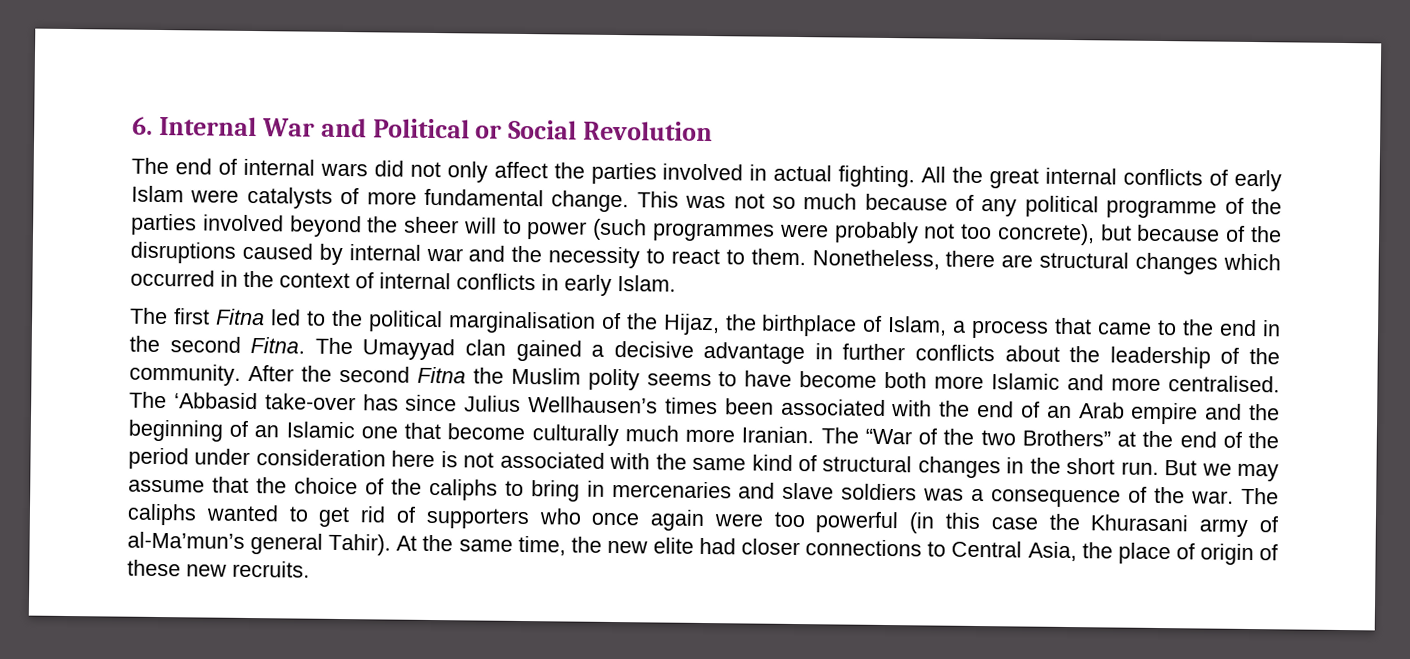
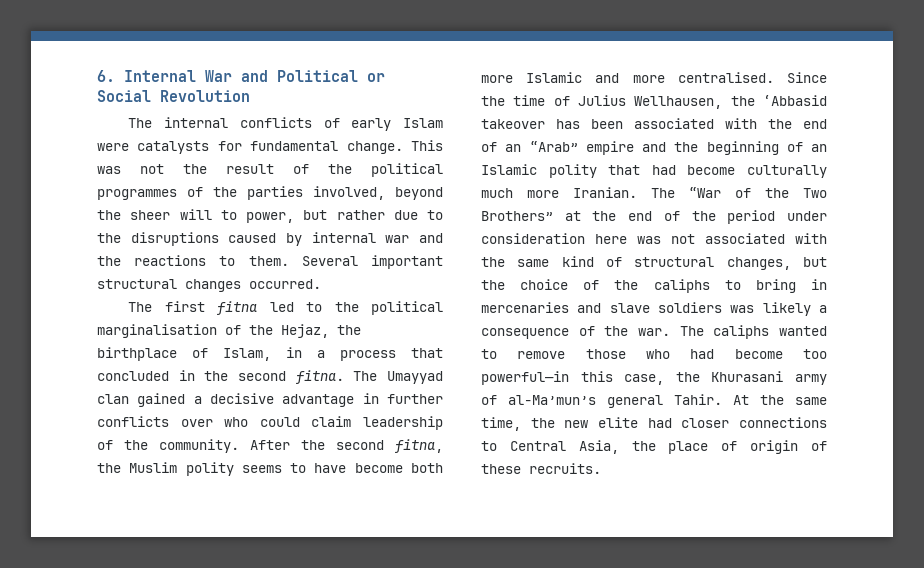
- The end of internal wars did not only affect the parties involved in actual fighting. All the great internal conflicts of early Islam were catalysts of more fundamental change.
+ The internal conflicts of early Islam were catalysts for fundamental change.
- This was not so much because of any political programme of the parties involved beyond the sheer will to power (such programmes were probably not too concrete), but because of the disruptions caused by internal war and the necessity to react to them. Nonetheless, there are structural changes which occurred in the context of internal conflicts in early Islam.
+ This was not the result of the political programmes of the parties involved, beyond the sheer will to power, but rather due to the disruptions caused by internal war and the reactions to them. Several important structural changes occurred.
- The first Fitna led to the political marginalisation of the Hijaz, the birthplace of Islam, a process that came to the end in the second Fitna.
+ The first fitna led to the political marginalisation of the Hejaz, the birthplace of Islam, in a process that concluded in the second fitna.
- The Umayyad clan gained a decisive advantage in further conflicts about the leadership of the community.
+ The Umayyad clan gained a decisive advantage in further conflicts over who could claim leadership of the community.
- After the second Fitna the Muslim polity seems to have become both more Islamic and more centralised.
+ After the second fitna, the Muslim polity seems to have become both more Islamic and more centralised.
- The ‘Abbasid take-over has since Julius Wellhausen’s times been associated with the end of an Arab empire and the beginning of an Islamic one that become culturally much more Iranian.
+ Since the time of Julius Wellhausen, the ‘Abbasid takeover has been associated with the end of an “Arab” empire and the beginning of an Islamic polity that had become culturally much more Iranian.
- The “War of the two Brothers” at the end of the period under consideration here is not associated with the same kind of structural changes in the short run. But we may assume that the choice of the caliphs to bring in mercenaries and slave soldiers was a consequence of the war.
+ The “War of the Two Brothers” at the end of the period under consideration here was not associated with the same kind of structural changes, but the choice of the caliphs to bring in mercenaries and slave soldiers was likely a consequence of the war.
- The caliphs wanted to get rid of supporters who once again were too powerful (in this case the Khurasani army of al-Ma’mun’s general Tahir).
+ The caliphs wanted to remove those who had become too powerful—in this case, the Khurasani army of al-Ma’mun’s general Tahir.
- At the same time, the new elite had closer connections to Central Asia, the place of origin of these new recruits.
+ At the same time, the new elite had closer connections to Central Asia, the place of origin of these recruits.

